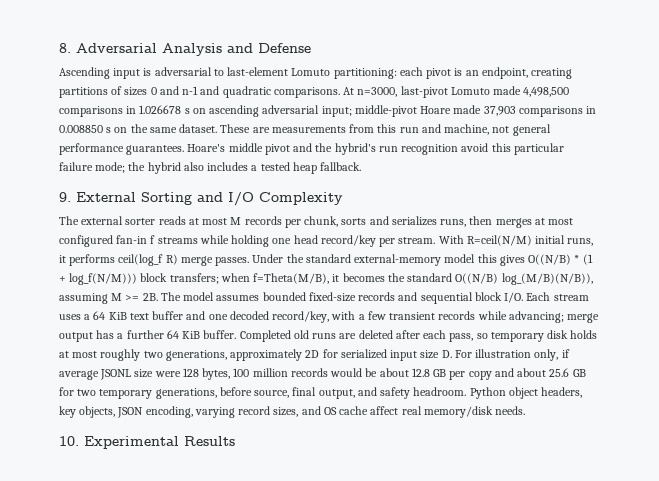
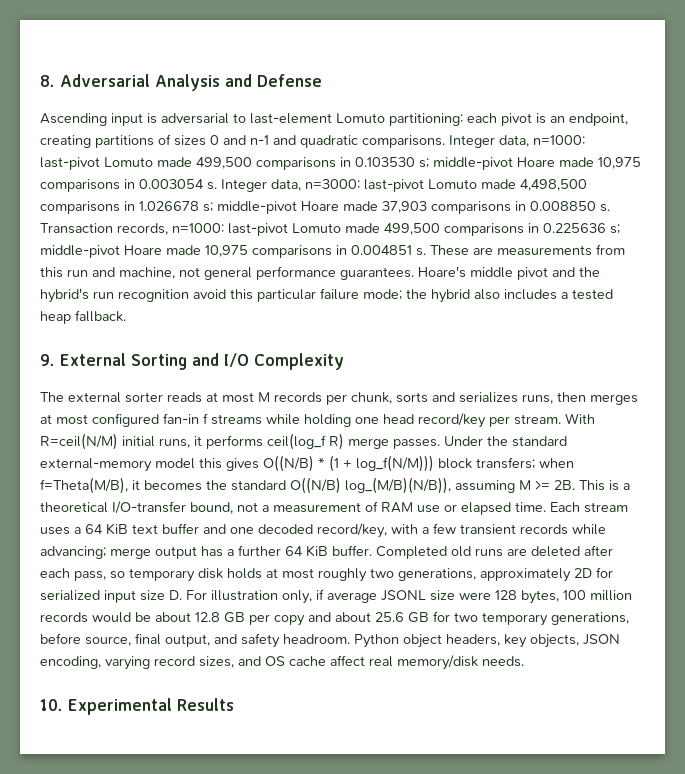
- At n=3000, last-pivot Lomuto made 4,498,500 comparisons in 1.026678 s on ascending adversarial input; middle-pivot Hoare made 37,903 comparisons in 0.008850 s on the same dataset.
+ Integer data, n=1000: last-pivot Lomuto made 499,500 comparisons in 0.103530 s; middle-pivot Hoare made 10,975 comparisons in 0.003054 s. Integer data, n=3000: last-pivot Lomuto made 4,498,500 comparisons in 1.026678 s; middle-pivot Hoare made 37,903 comparisons in 0.008850 s. Transaction records, n=1000: last-pivot Lomuto made 499,500 comparisons in 0.225636 s; middle-pivot Hoare made 10,975 comparisons in 0.004851 s.
- The model assumes bounded fixed-size records and sequential block I/O. Each stream uses a 64 KiB text buffer and one decoded record/key, with a few transient records while advancing; merge output has a further 64 KiB buffer.
+ This is a theoretical I/O-transfer bound, not a measurement of RAM use or elapsed time. Each stream uses a 64 KiB text buffer and one decoded record/key, with a few transient records while advancing; merge output has a further 64 KiB buffer.

